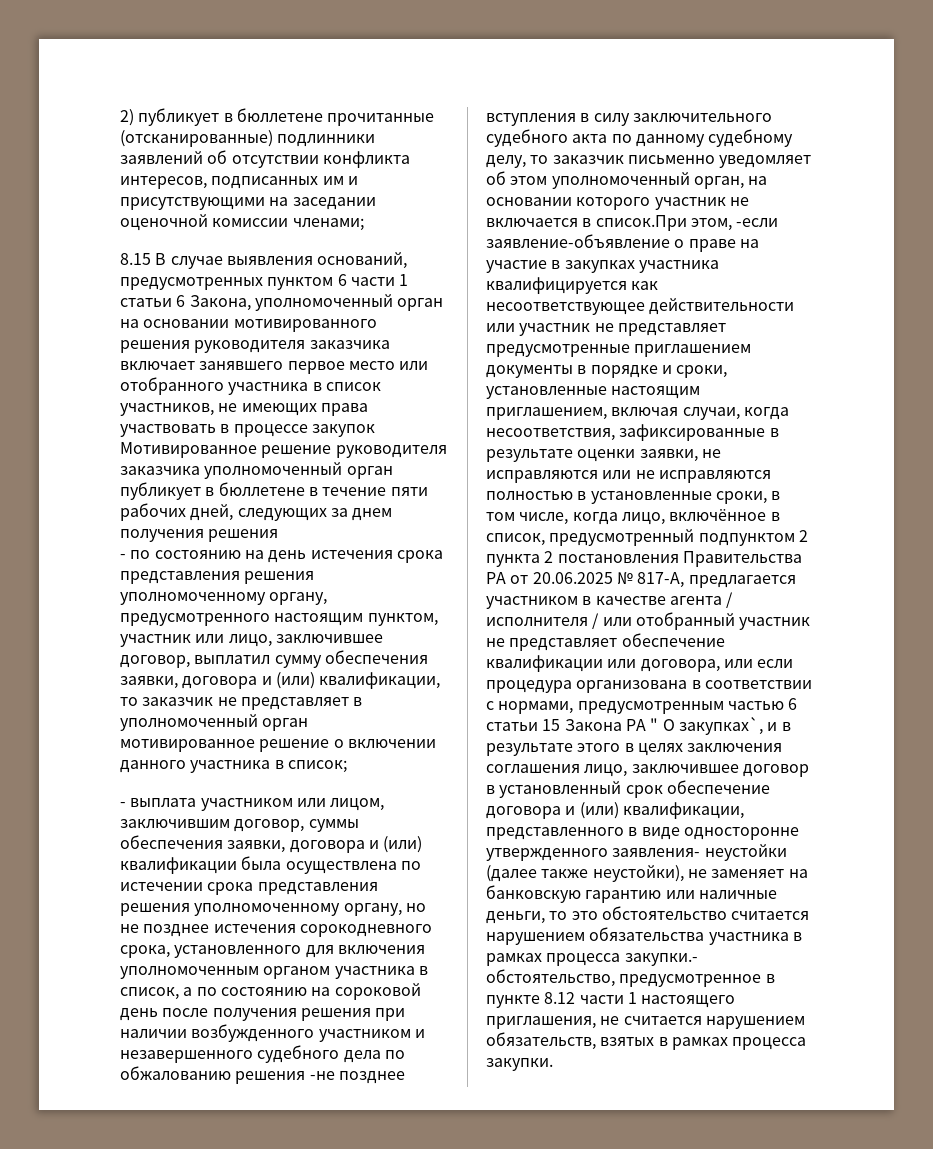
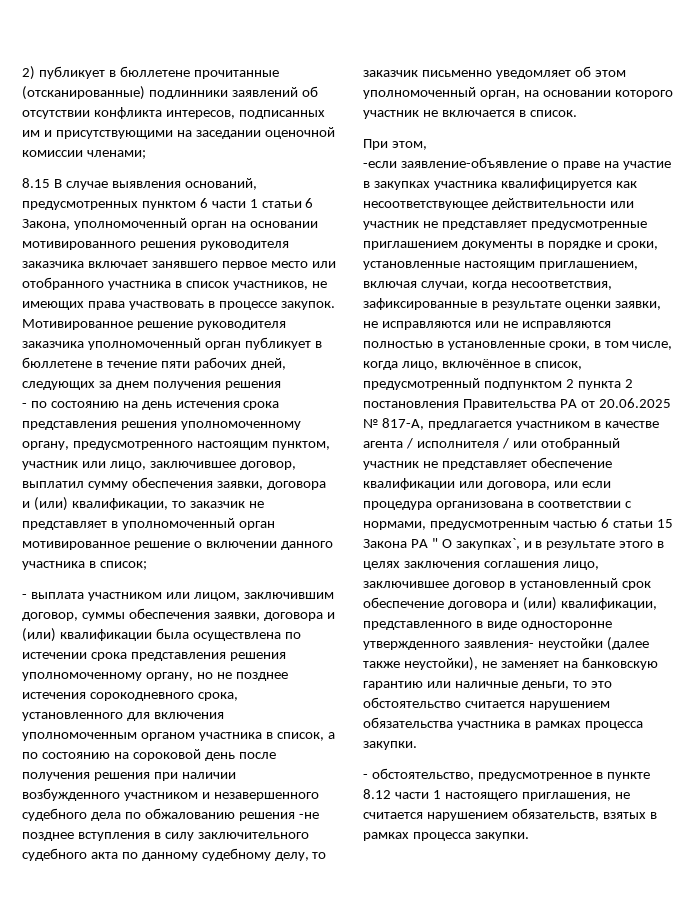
- 8.15 В случае выявления оснований, предусмотренных пунктом 6 части 1 статьи 6 Закона, уполномоченный орган на основании мотивированного решения руководителя заказчика включает занявшего первое место или отобранного участника в список участников, не имеющих права участвовать в процессе закупок Мотивированное решение руководителя заказчика уполномоченный орган публикует в бюллетене в течение пяти рабочих дней, следующих за днем получения решения
+ 8.15 В случае выявления оснований, предусмотренных пунктом 6 части 1 статьи 6 Закона, уполномоченный орган на основании мотивированного решения руководителя заказчика включает занявшего первое место или отобранного участника в список участников, не имеющих права участвовать в процессе закупок. Мотивированное решение руководителя заказчика уполномоченный орган публикует в бюллетене в течение пяти рабочих дней, следующих за днем получения решения
- - выплата участником или лицом, заключившим договор, суммы обеспечения заявки, договора и (или) квалификации была осуществлена по истечении срока представления решения уполномоченному органу, но не позднее истечения сорокодневного срока, установленного для включения уполномоченным органом участника в список, а по состоянию на сороковой день после получения решения при наличии возбужденного участником и незавершенного судебного дела по обжалованию решения -не позднее вступления в силу заключительного судебного акта по данному судебному делу, то заказчик письменно уведомляет об этом уполномоченный орган, на основании которого участник не включается в список.При этом, -если заявление-объявление о праве на участие в закупках участника квалифицируется как несоответствующее действительности или участник не представляет предусмотренные приглашением документы в порядке и сроки, установленные настоящим приглашением, включая случаи, когда несоответствия, зафиксированные в результате оценки заявки, не исправляются или не исправляются полностью в установленные сроки, в том числе, когда лицо, включённое в список, предусмотренный подпунктом 2 пункта 2 постановления Правительства РА от 20.06.2025 № 817-А, предлагается участником в качестве агента / исполнителя / или отобранный участник не представляет обеспечение квалификации или договора, или если процедура организована в соответствии с нормами, предусмотренным частью 6 статьи 15 Закона РА " О закупках`, и в результате этого в целях заключения соглашения лицо, заключившее договор в установленный срок обеспечение договора и (или) квалификации, представленного в виде односторонне утвержденного заявления- неустойки (далее также неустойки), не заменяет на банковскую гарантию или наличные деньги, то это обстоятельство считается нарушением обязательства участника в рамках процесса закупки.- обстоятельство, предусмотренное в пункте 8.12 части 1 настоящего приглашения, не считается нарушением обязательств, взятых в рамках процесса закупки.
+ - выплата участником или лицом, заключившим договор, суммы обеспечения заявки, договора и (или) квалификации была осуществлена по истечении срока представления решения уполномоченному органу, но не позднее истечения сорокодневного срока, установленного для включения уполномоченным органом участника в список, а по состоянию на сороковой день после получения решения при наличии возбужденного участником и незавершенного судебного дела по обжалованию решения -не позднее вступления в силу заключительного судебного акта по данному судебному делу, то заказчик письменно уведомляет об этом уполномоченный орган, на основании которого участник не включается в список.
+ При этом,
+ -если заявление-объявление о праве на участие в закупках участника квалифицируется как несоответствующее действительности или участник не представляет предусмотренные приглашением документы в порядке и сроки, установленные настоящим приглашением, включая случаи, когда несоответствия, зафиксированные в результате оценки заявки, не исправляются или не исправляются полностью в установленные сроки, в том числе, когда лицо, включённое в список, предусмотренный подпунктом 2 пункта 2 постановления Правительства РА от 20.06.2025 № 817-А, предлагается участником в качестве агента / исполнителя / или отобранный участник не представляет обеспечение квалификации или договора, или если процедура организована в соответствии с нормами, предусмотренным частью 6 статьи 15 Закона РА " О закупках`, и в результате этого в целях заключения соглашения лицо, заключившее договор в установленный срок обеспечение договора и (или) квалификации, представленного в виде односторонне утвержденного заявления- неустойки (далее также неустойки), не заменяет на банковскую гарантию или наличные деньги, то это обстоятельство считается нарушением обязательства участника в рамках процесса закупки.
+ - обстоятельство, предусмотренное в пункте 8.12 части 1 настоящего приглашения, не считается нарушением обязательств, взятых в рамках процесса закупки.

